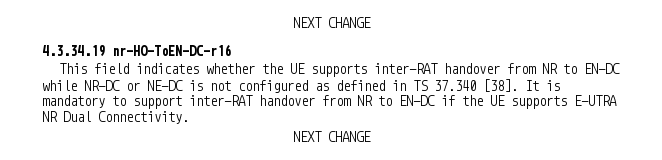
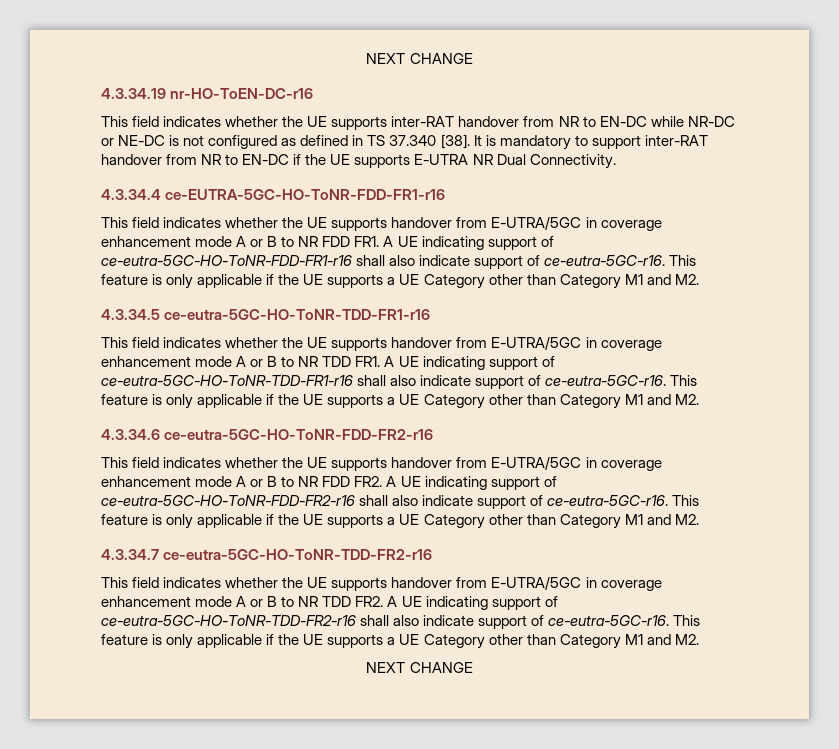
+ 4.3.34.4 ce-EUTRA-5GC-HO-ToNR-FDD-FR1-r16
+ This field indicates whether the UE supports handover from E-UTRA/5GC in coverage enhancement mode A or B to NR FDD FR1. A UE indicating support of ce-eutra-5GC-HO-ToNR-FDD-FR1-r16 shall also indicate support of ce-eutra-5GC-r16. This feature is only applicable if the UE supports a UE Category other than Category M1 and M2.
+ 4.3.34.5 ce-eutra-5GC-HO-ToNR-TDD-FR1-r16
+ This field indicates whether the UE supports handover from E-UTRA/5GC in coverage enhancement mode A or B to NR TDD FR1. A UE indicating support of ce-eutra-5GC-HO-ToNR-TDD-FR1-r16 shall also indicate support of ce-eutra-5GC-r16. This feature is only applicable if the UE supports a UE Category other than Category M1 and M2.
+ 4.3.34.6 ce-eutra-5GC-HO-ToNR-FDD-FR2-r16
+ This field indicates whether the UE supports handover from E-UTRA/5GC in coverage enhancement mode A or B to NR FDD FR2. A UE indicating support of ce-eutra-5GC-HO-ToNR-FDD-FR2-r16 shall also indicate support of ce-eutra-5GC-r16. This feature is only applicable if the UE supports a UE Category other than Category M1 and M2.
+ 4.3.34.7 ce-eutra-5GC-HO-ToNR-TDD-FR2-r16
+ This field indicates whether the UE supports handover from E-UTRA/5GC in coverage enhancement mode A or B to NR TDD FR2. A UE indicating support of ce-eutra-5GC-HO-ToNR-TDD-FR2-r16 shall also indicate support of ce-eutra-5GC-r16. This feature is only applicable if the UE supports a UE Category other than Category M1 and M2.

